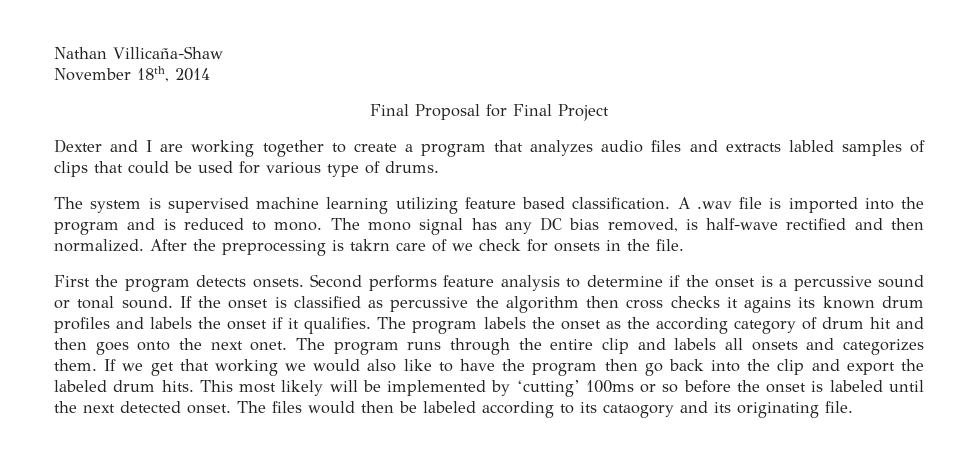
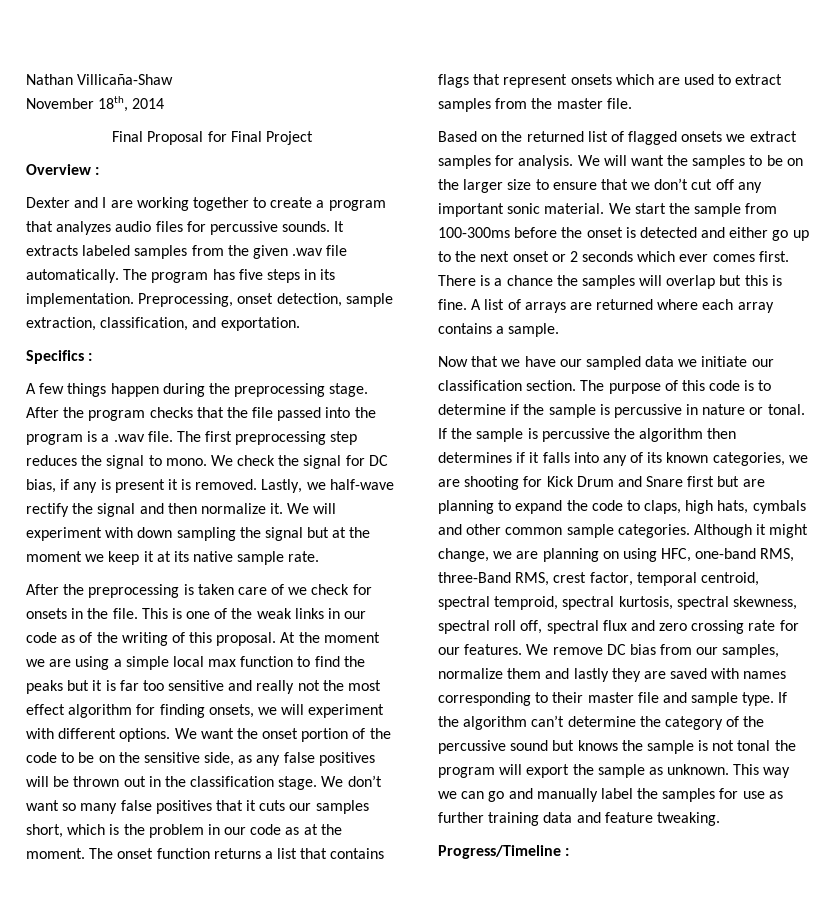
+ Overview :
- Dexter and I are working together to create a program that analyzes audio files and extracts labled samples of clips that could be used for various type of drums.
- The system is supervised machine learning utilizing feature based classification. A .wav file is imported into the program and is reduced to mono. The mono signal has any DC bias removed, is half-wave rectified and then normalized. After the preprocessing is takrn care of we check for onsets in the file.
- First the program detects onsets. Second performs feature analysis to determine if the onset is a percussive sound or tonal sound. If the onset is classified as percussive the algorithm then cross checks it agains its known drum profiles and labels the onset if it qualifies. The program labels the onset as the according category of drum hit and then goes onto the next onet. The program runs through the entire clip and labels all onsets and categorizes them. If we get that working we would also like to have the program then go back into the clip and export the labeled drum hits. This most likely will be implemented by ‘cutting’ 100ms or so before the onset is labeled until the next detected onset. The files would then be labeled according to its cataogory and its originating file.
+ Dexter and I are working together to create a program that analyzes audio files for percussive sounds. It extracts labeled samples from the given .wav file automatically. The program has five steps in its implementation. Preprocessing, onset detection, sample extraction, classification, and exportation.
+ Specifics :
+ A few things happen during the preprocessing stage. After the program checks that the file passed into the program is a .wav file. The first preprocessing step reduces the signal to mono. We check the signal for DC bias, if any is present it is removed. Lastly, we half-wave rectify the signal and then normalize it. We will experiment with down sampling the signal but at the moment we keep it at its native sample rate.
+ After the preprocessing is taken care of we check for onsets in the file. This is one of the weak links in our code as of the writing of this proposal. At the moment we are using a simple local max function to find the peaks but it is far too sensitive and really not the most effect algorithm for finding onsets, we will experiment with different options. We want the onset portion of the code to be on the sensitive side, as any false positives will be thrown out in the classification stage. We don’t want so many false positives that it cuts our samples short, which is the problem in our code as at the moment. The onset function returns a list that contains flags that represent onsets which are used to extract samples from the master file.
+ Based on the returned list of flagged onsets we extract samples for analysis. We will want the samples to be on the larger size to ensure that we don’t cut off any important sonic material. We start the sample from 100-300ms before the onset is detected and either go up to the next onset or 2 seconds which ever comes first. There is a chance the samples will overlap but this is fine. A list of arrays are returned where each array contains a sample.
+ Now that we have our sampled data we initiate our classification section. The purpose of this code is to determine if the sample is percussive in nature or tonal. If the sample is percussive the algorithm then determines if it falls into any of its known categories, we are shooting for Kick Drum and Snare first but are planning to expand the code to claps, high hats, cymbals and other common sample categories. Although it might change, we are planning on using HFC, one-band RMS, three-Band RMS, crest factor, temporal centroid, spectral temproid, spectral kurtosis, spectral skewness, spectral roll off, spectral flux and zero crossing rate for our features. We remove DC bias from our samples, normalize them and lastly they are saved with names corresponding to their master file and sample type. If the algorithm can’t determine the category of the percussive sound but knows the sample is not tonal the program will export the sample as unknown. This way we can go and manually label the samples for use as further training data and feature tweaking.
+ Progress/Timeline :

